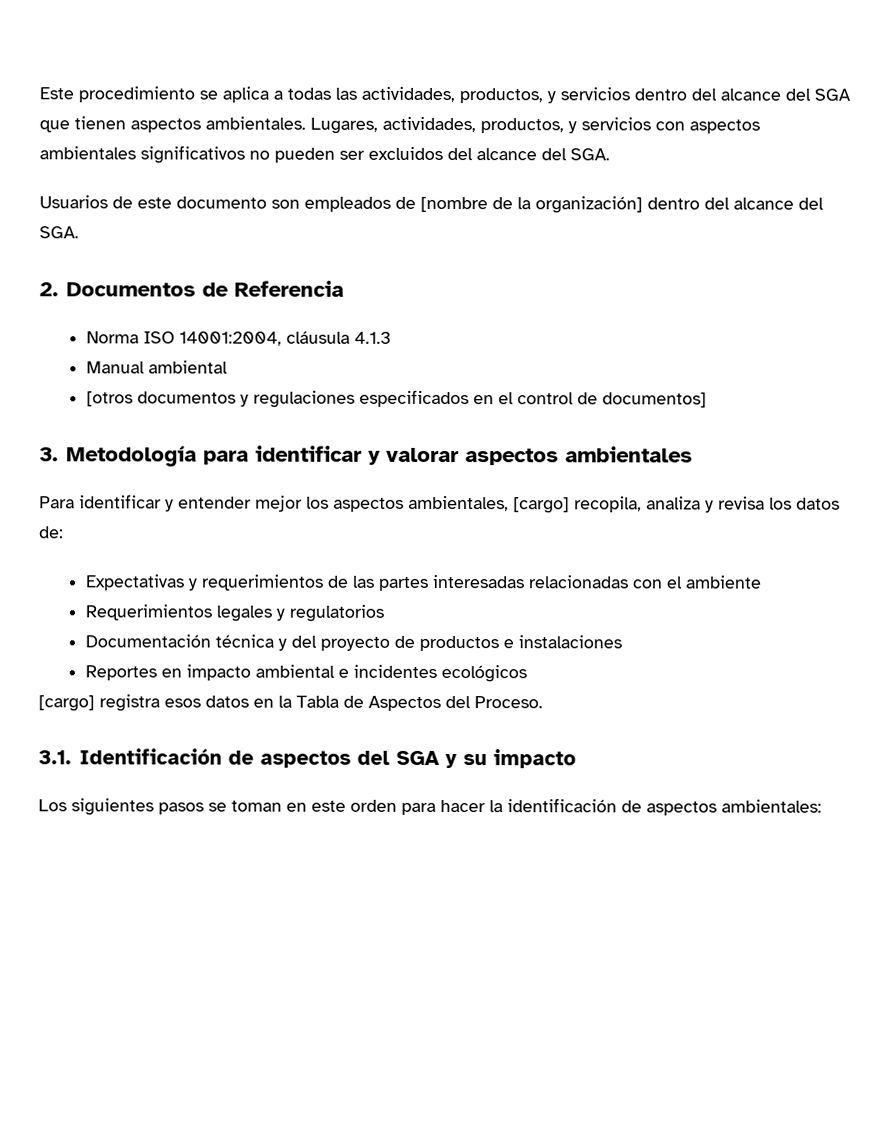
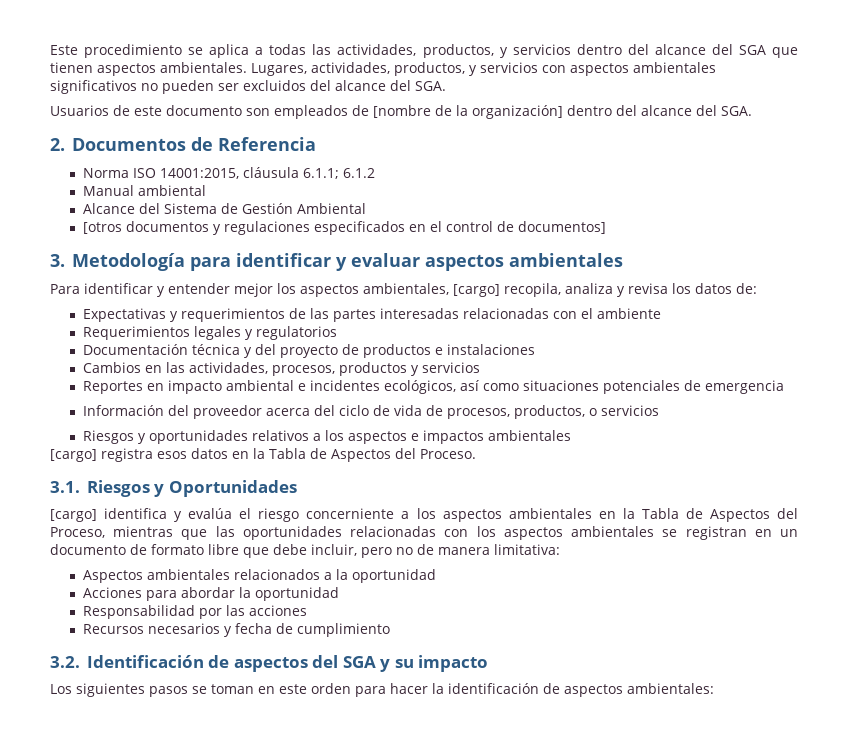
- Norma ISO 14001:2004, cláusula 4.1.3
+ Norma ISO 14001:2015, cláusula 6.1.1; 6.1.2
  Manual ambiental
+ Alcance del Sistema de Gestión Ambiental
- 3. Metodología para identificar y valorar aspectos ambientales
+ 3. Metodología para identificar y evaluar aspectos ambientales
+ Cambios en las actividades, procesos, productos y servicios
- Reportes en impacto ambiental e incidentes ecológicos
+ Reportes en impacto ambiental e incidentes ecológicos, así como situaciones potenciales de emergencia
+ Información del proveedor acerca del ciclo de vida de procesos, productos, o servicios
+ Riesgos y oportunidades relativos a los aspectos e impactos ambientales
- 3.1. Identificación de aspectos del SGA y su impacto
+ 3.1. Riesgos y Oportunidades
+ [cargo] identifica y evalúa el riesgo concerniente a los aspectos ambientales en la Tabla de Aspectos del Proceso, mientras que las oportunidades relacionadas con los aspectos ambientales se registran en un documento de formato libre que debe incluir, pero no de manera limitativa:
+ Aspectos ambientales relacionados a la oportunidad
+ Acciones para abordar la oportunidad
+ Responsabilidad por las acciones
+ Recursos necesarios y fecha de cumplimiento
+ 3.2. Identificación de aspectos del SGA y su impacto

